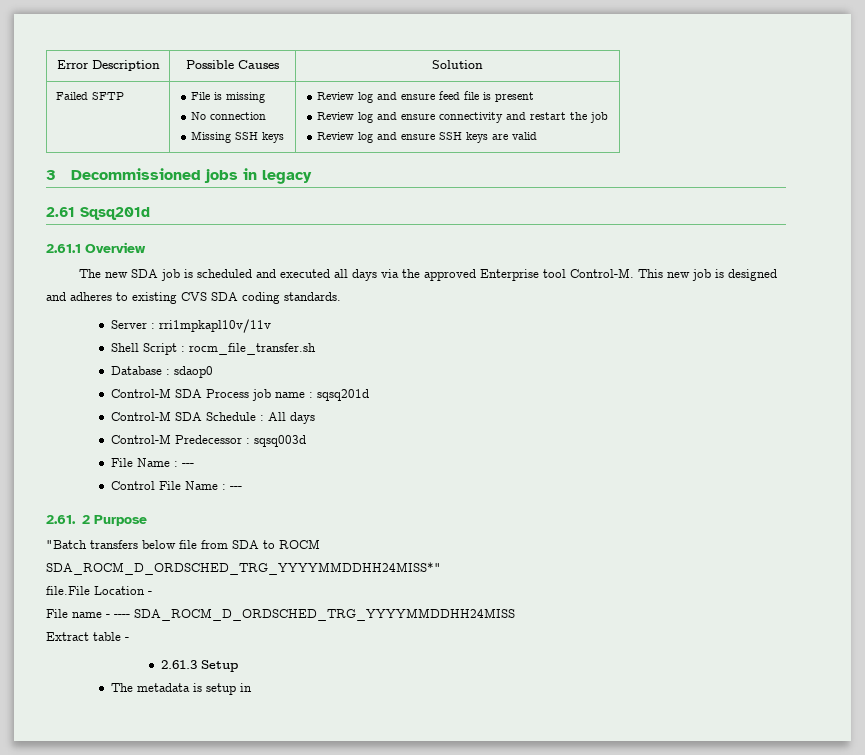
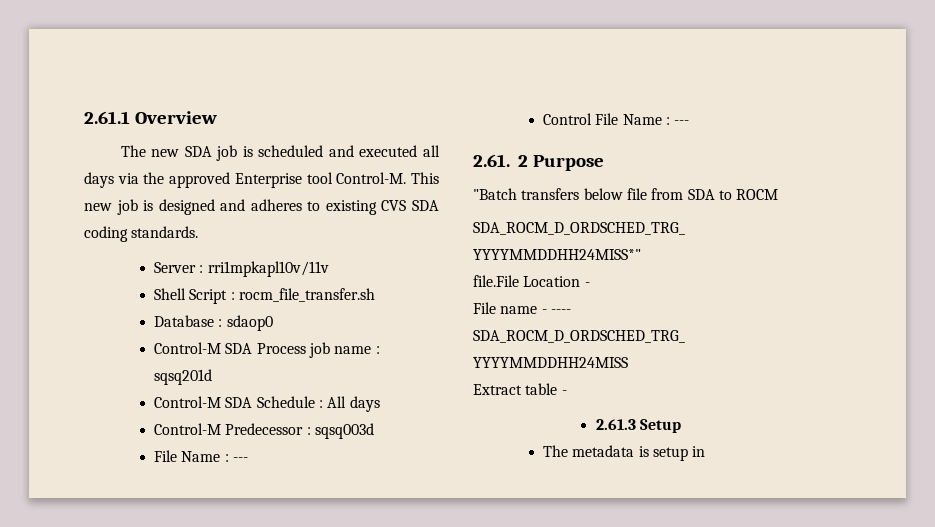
- Error Description | Possible Causes | Solution
- Failed SFTP | File is missing
- No connection
- Missing SSH keys | Review log and ensure feed file is present
- Review log and ensure connectivity and restart the job
- Review log and ensure SSH keys are valid
- 3 Decommissioned jobs in legacy
- 2.61 Sqsq201d

